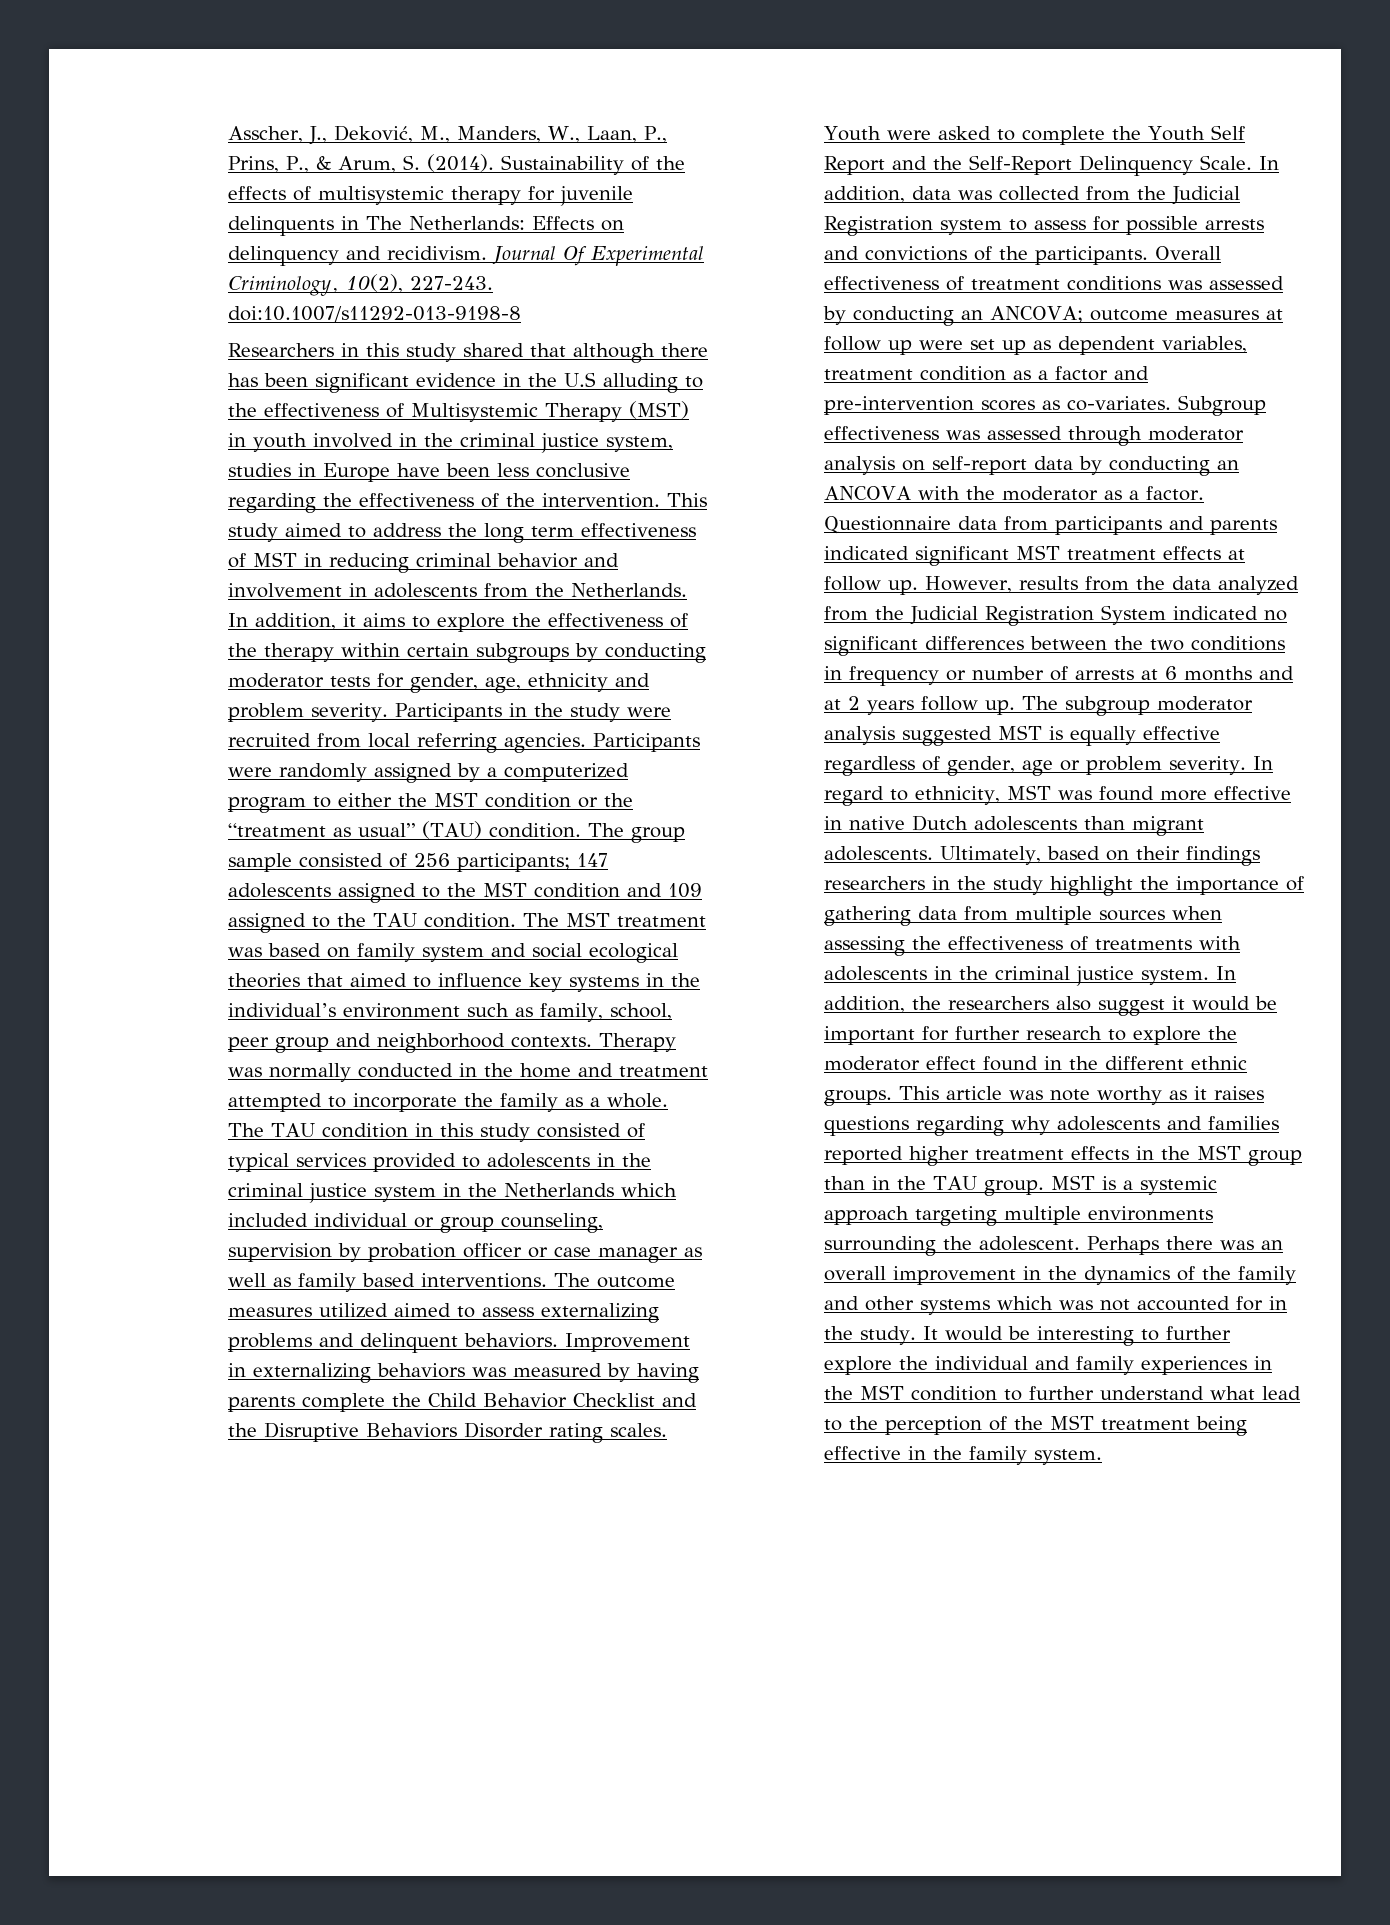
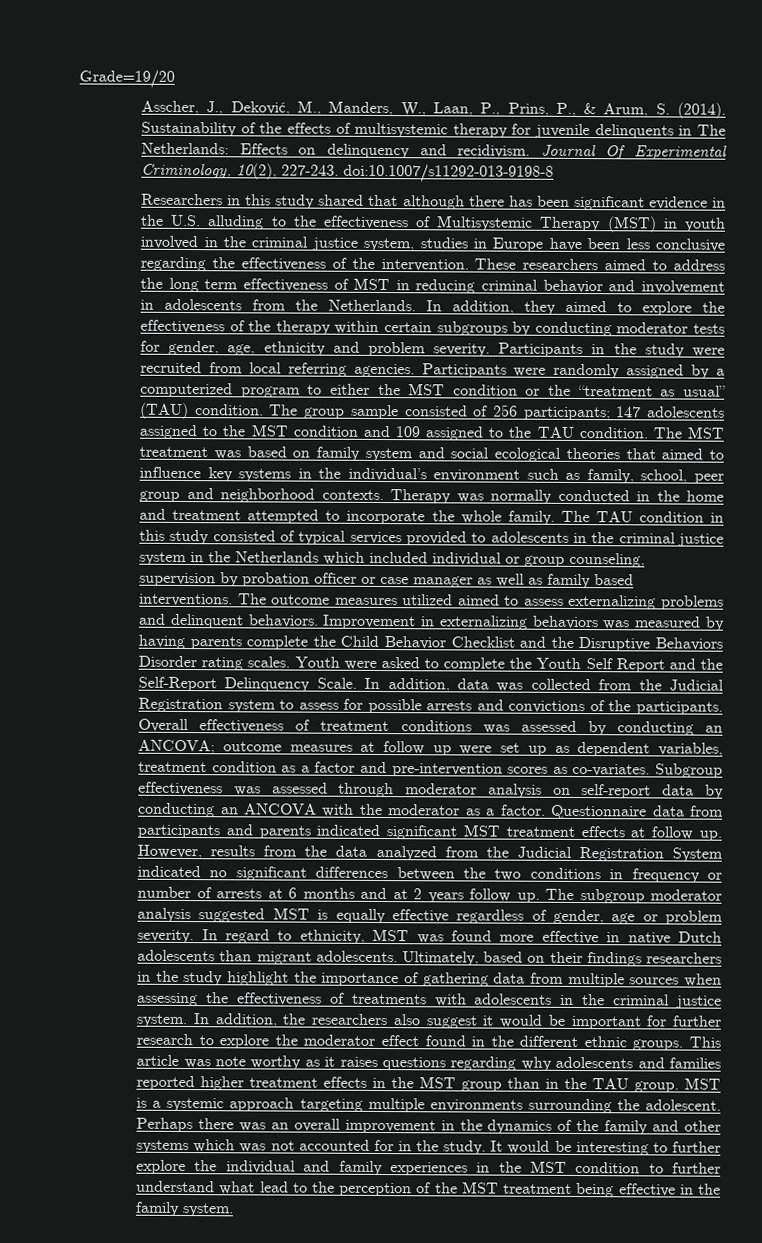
+ Grade=19/20
- Researchers in this study shared that although there has been significant evidence in the U.S alluding to the effectiveness of Multisystemic Therapy (MST) in youth involved in the criminal justice system, studies in Europe have been less conclusive regarding the effectiveness of the intervention.
+ Researchers in this study shared that although there has been significant evidence in the U.S. alluding to the effectiveness of Multisystemic Therapy (MST) in youth involved in the criminal justice system, studies in Europe have been less conclusive regarding the effectiveness of the intervention.
- This study aimed to address the long term effectiveness of MST in reducing criminal behavior and involvement in adolescents from the Netherlands.
+ These researchers aimed to address the long term effectiveness of MST in reducing criminal behavior and involvement in adolescents from the Netherlands.
- In addition, it aims to explore the effectiveness of the therapy within certain subgroups by conducting moderator tests for gender, age, ethnicity and problem severity.
+ In addition, they aimed to explore the effectiveness of the therapy within certain subgroups by conducting moderator tests for gender, age, ethnicity and problem severity.
- Therapy was normally conducted in the home and treatment attempted to incorporate the family as a whole.
+ Therapy was normally conducted in the home and treatment attempted to incorporate the whole family.

